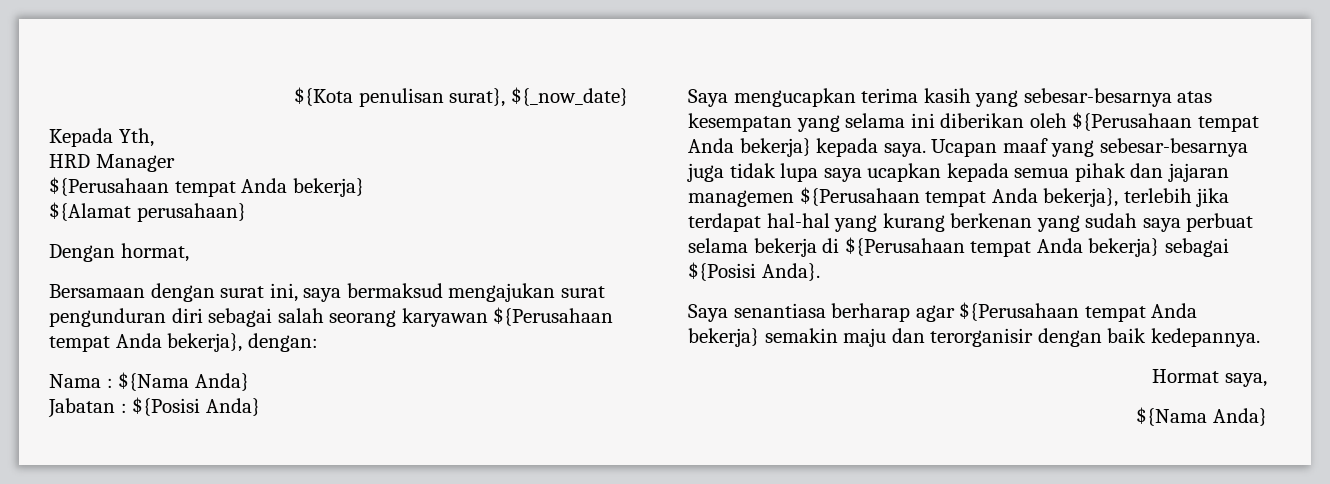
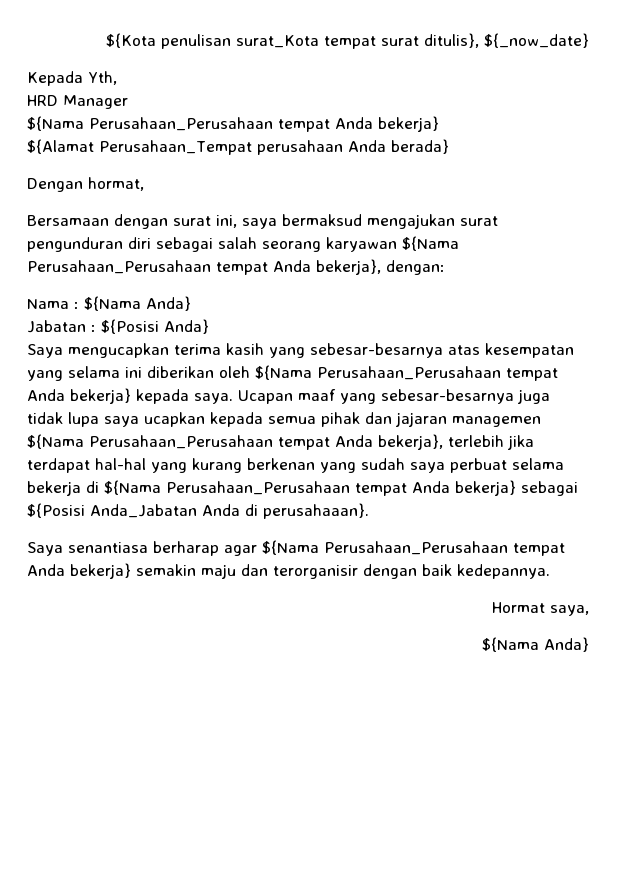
- ${Kota penulisan surat}, ${_now_date}
+ ${Kota penulisan surat_Kota tempat surat ditulis}, ${_now_date}
  HRD Manager
- ${Perusahaan tempat Anda bekerja}
+ ${Nama Perusahaan_Perusahaan tempat Anda bekerja}
- ${Alamat perusahaan}
+ ${Alamat Perusahaan_Tempat perusahaan Anda berada}
- Bersamaan dengan surat ini, saya bermaksud mengajukan surat pengunduran diri sebagai salah seorang karyawan ${Perusahaan tempat Anda bekerja}, dengan:
+ Bersamaan dengan surat ini, saya bermaksud mengajukan surat pengunduran diri sebagai salah seorang karyawan ${Nama Perusahaan_Perusahaan tempat Anda bekerja}, dengan:
- Saya mengucapkan terima kasih yang sebesar-besarnya atas kesempatan yang selama ini diberikan oleh ${Perusahaan tempat Anda bekerja} kepada saya.
+ Saya mengucapkan terima kasih yang sebesar-besarnya atas kesempatan yang selama ini diberikan oleh ${Nama Perusahaan_Perusahaan tempat Anda bekerja} kepada saya.
- Ucapan maaf yang sebesar-besarnya juga tidak lupa saya ucapkan kepada semua pihak dan jajaran managemen ${Perusahaan tempat Anda bekerja}, terlebih jika terdapat hal-hal yang kurang berkenan yang sudah saya perbuat selama bekerja di ${Perusahaan tempat Anda bekerja} sebagai ${Posisi Anda}.
+ Ucapan maaf yang sebesar-besarnya juga tidak lupa saya ucapkan kepada semua pihak dan jajaran managemen ${Nama Perusahaan_Perusahaan tempat Anda bekerja}, terlebih jika terdapat hal-hal yang kurang berkenan yang sudah saya perbuat selama bekerja di ${Nama Perusahaan_Perusahaan tempat Anda bekerja} sebagai ${Posisi Anda_Jabatan Anda di perusahaaan}.
- Saya senantiasa berharap agar ${Perusahaan tempat Anda bekerja} semakin maju dan terorganisir dengan baik kedepannya.
+ Saya senantiasa berharap agar ${Nama Perusahaan_Perusahaan tempat Anda bekerja} semakin maju dan terorganisir dengan baik kedepannya.

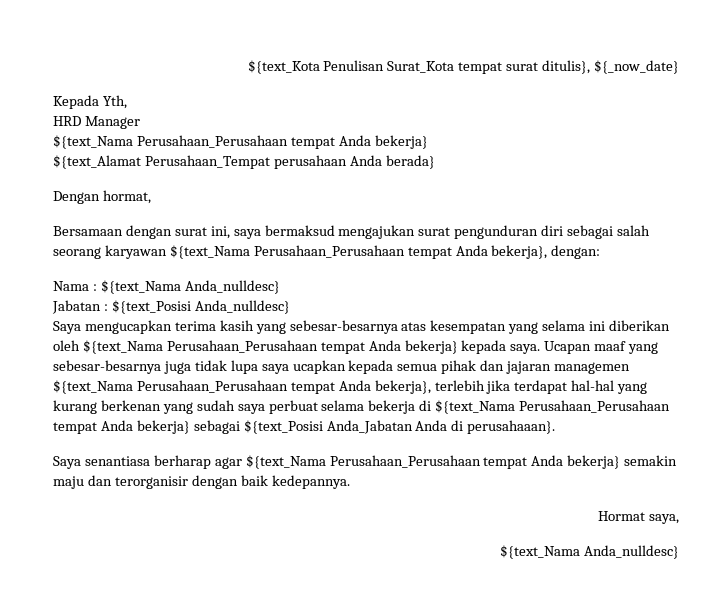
- ${Kota penulisan surat_Kota tempat surat ditulis}, ${_now_date}
+ ${text_Kota Penulisan Surat_Kota tempat surat ditulis}, ${_now_date}
  HRD Manager
- ${Nama Perusahaan_Perusahaan tempat Anda bekerja}
+ ${text_Nama Perusahaan_Perusahaan tempat Anda bekerja}
- ${Alamat Perusahaan_Tempat perusahaan Anda berada}
+ ${text_Alamat Perusahaan_Tempat perusahaan Anda berada}
- Bersamaan dengan surat ini, saya bermaksud mengajukan surat pengunduran diri sebagai salah seorang karyawan ${Nama Perusahaan_Perusahaan tempat Anda bekerja}, dengan:
+ Bersamaan dengan surat ini, saya bermaksud mengajukan surat pengunduran diri sebagai salah seorang karyawan ${text_Nama Perusahaan_Perusahaan tempat Anda bekerja}, dengan:
- Nama : ${Nama Anda}
+ Nama : ${text_Nama Anda_nulldesc}
- Jabatan : ${Posisi Anda}
+ Jabatan : ${text_Posisi Anda_nulldesc}
- Saya mengucapkan terima kasih yang sebesar-besarnya atas kesempatan yang selama ini diberikan oleh ${Nama Perusahaan_Perusahaan tempat Anda bekerja} kepada saya.
+ Saya mengucapkan terima kasih yang sebesar-besarnya atas kesempatan yang selama ini diberikan oleh ${text_Nama Perusahaan_Perusahaan tempat Anda bekerja} kepada saya.
- Ucapan maaf yang sebesar-besarnya juga tidak lupa saya ucapkan kepada semua pihak dan jajaran managemen ${Nama Perusahaan_Perusahaan tempat Anda bekerja}, terlebih jika terdapat hal-hal yang kurang berkenan yang sudah saya perbuat selama bekerja di ${Nama Perusahaan_Perusahaan tempat Anda bekerja} sebagai ${Posisi Anda_Jabatan Anda di perusahaaan}.
+ Ucapan maaf yang sebesar-besarnya juga tidak lupa saya ucapkan kepada semua pihak dan jajaran managemen ${text_Nama Perusahaan_Perusahaan tempat Anda bekerja}, terlebih jika terdapat hal-hal yang kurang berkenan yang sudah saya perbuat selama bekerja di ${text_Nama Perusahaan_Perusahaan tempat Anda bekerja} sebagai ${text_Posisi Anda_Jabatan Anda di perusahaaan}.
- Saya senantiasa berharap agar ${Nama Perusahaan_Perusahaan tempat Anda bekerja} semakin maju dan terorganisir dengan baik kedepannya.
+ Saya senantiasa berharap agar ${text_Nama Perusahaan_Perusahaan tempat Anda bekerja} semakin maju dan terorganisir dengan baik kedepannya.
  Hormat saya,
- ${Nama Anda}
+ ${text_Nama Anda_nulldesc}

